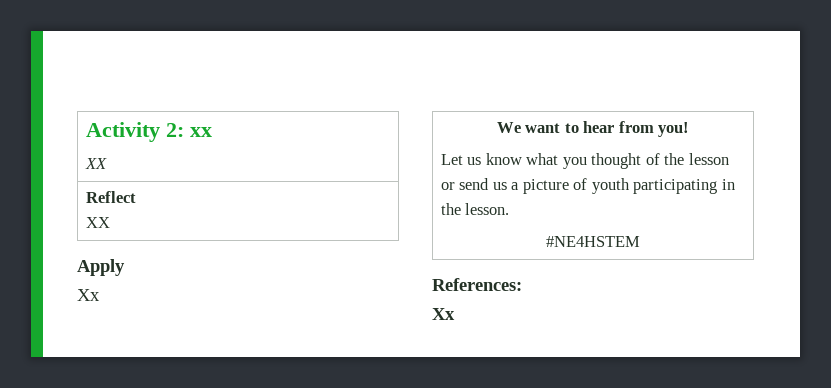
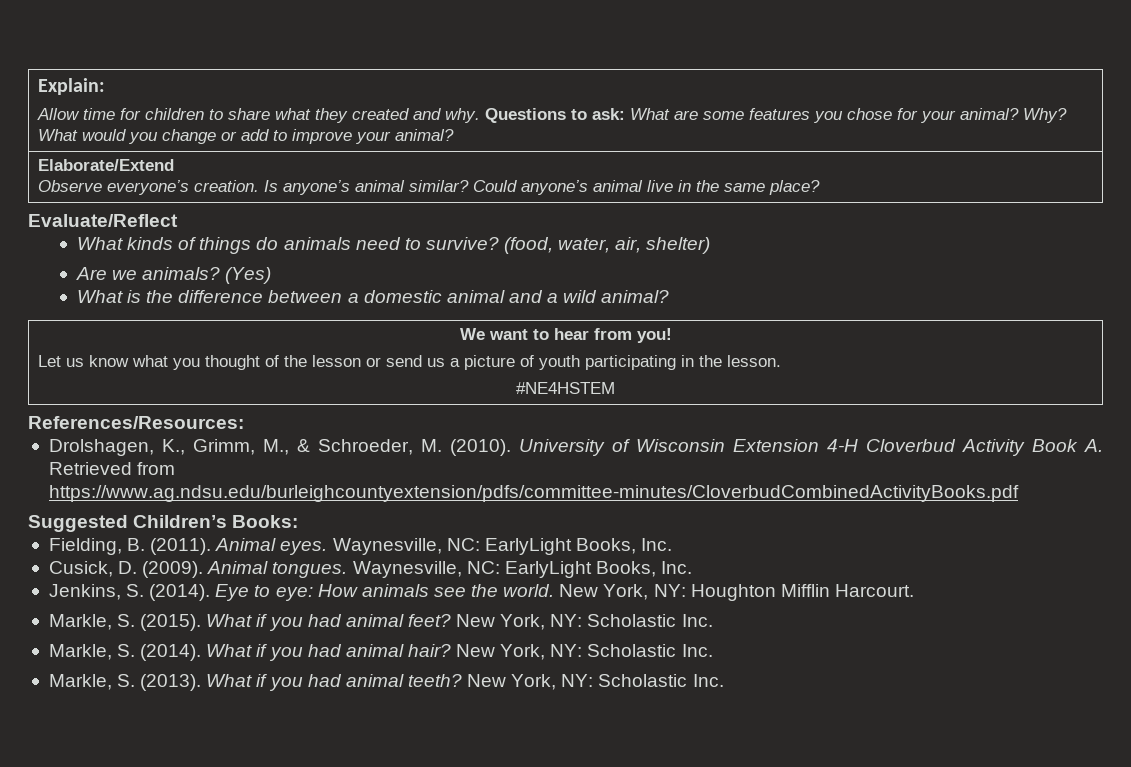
- Activity 2: xx
- XX
- Reflect
- XX
- Apply
- Xx
+ Explain:
+ Allow time for children to share what they created and why. Questions to ask: What are some features you chose for your animal? Why? What would you change or add to improve your animal?
+ Elaborate/Extend
+ Observe everyone’s creation. Is anyone’s animal similar? Could anyone’s animal live in the same place?
+ Evaluate/Reflect
+ What kinds of things do animals need to survive? (food, water, air, shelter)
+ Are we animals? (Yes)
+ What is the difference between a domestic animal and a wild animal?
- References:
- Xx
+ References/Resources:
+ Drolshagen, K., Grimm, M., & Schroeder, M. (2010). University of Wisconsin Extension 4-H Cloverbud Activity Book A. Retrieved from https://www.ag.ndsu.edu/burleighcountyextension/pdfs/committee-minutes/CloverbudCombinedActivityBooks.pdf
+ Suggested Children’s Books:
+ Fielding, B. (2011). Animal eyes. Waynesville, NC: EarlyLight Books, Inc.
+ Cusick, D. (2009). Animal tongues. Waynesville, NC: EarlyLight Books, Inc.
+ Jenkins, S. (2014). Eye to eye: How animals see the world. New York, NY: Houghton Mifflin Harcourt.
+ Markle, S. (2015). What if you had animal feet? New York, NY: Scholastic Inc.
+ Markle, S. (2014). What if you had animal hair? New York, NY: Scholastic Inc.
+ Markle, S. (2013). What if you had animal teeth? New York, NY: Scholastic Inc.

